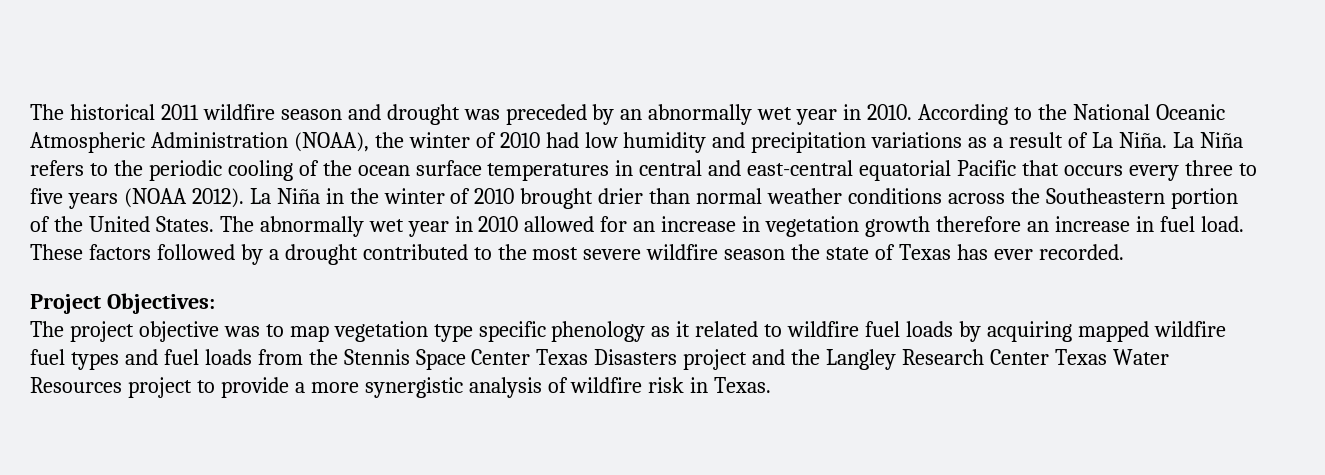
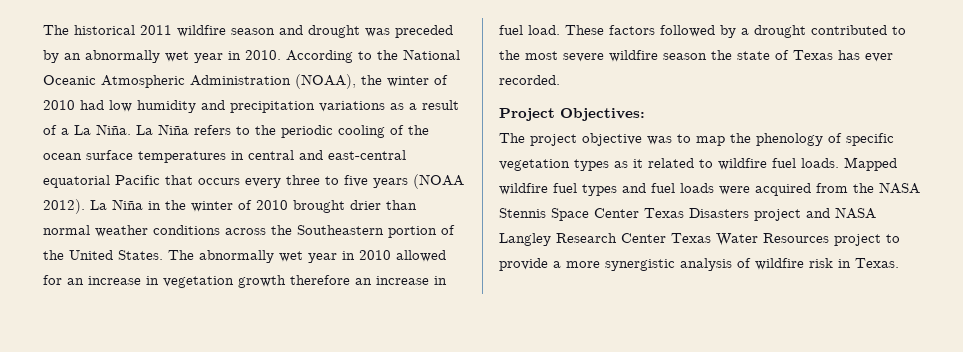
- According to the National Oceanic Atmospheric Administration (NOAA), the winter of 2010 had low humidity and precipitation variations as a result of La Niña.
+ According to the National Oceanic Atmospheric Administration (NOAA), the winter of 2010 had low humidity and precipitation variations as a result of a La Niña.
- The project objective was to map vegetation type specific phenology as it related to wildfire fuel loads by acquiring mapped wildfire fuel types and fuel loads from the Stennis Space Center Texas Disasters project and the Langley Research Center Texas Water Resources project to provide a more synergistic analysis of wildfire risk in Texas.
+ The project objective was to map the phenology of specific vegetation types as it related to wildfire fuel loads. Mapped wildfire fuel types and fuel loads were acquired from the NASA Stennis Space Center Texas Disasters project and NASA Langley Research Center Texas Water Resources project to provide a more synergistic analysis of wildfire risk in Texas.

